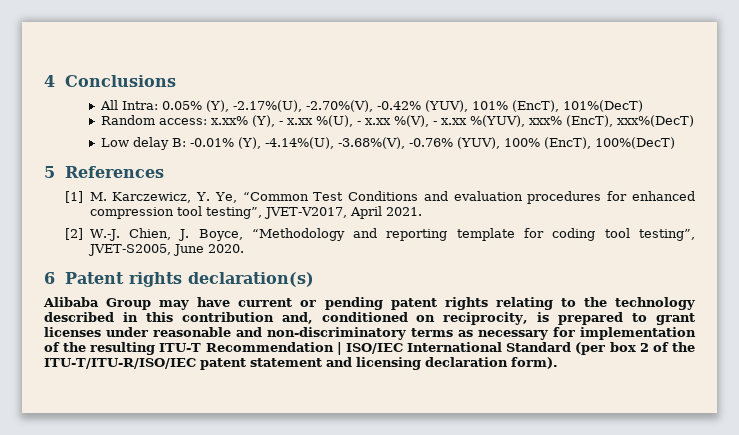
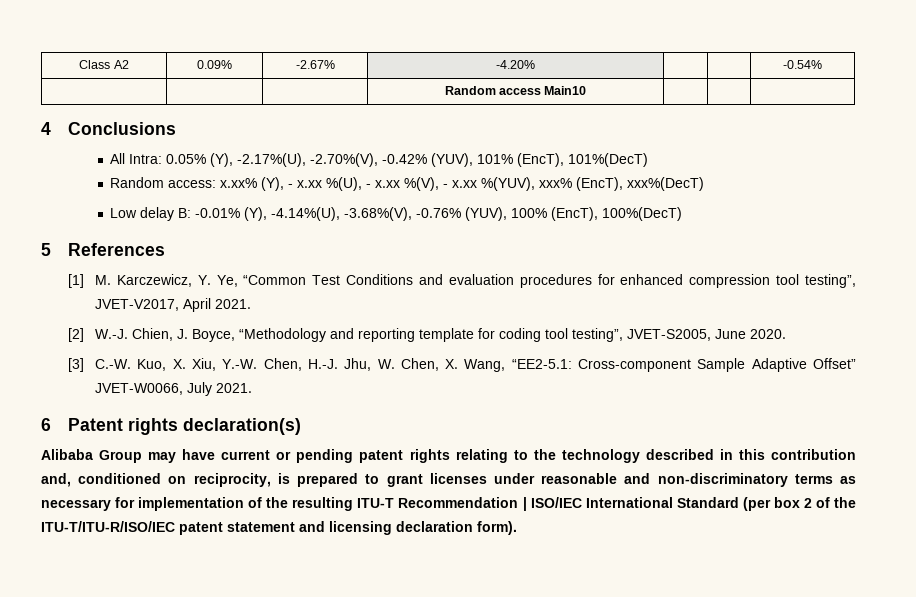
+ Class A2 | 0.09% | -2.67% | -4.20% | | | -0.54%
+ | | | Random access Main10 | | |
+ [3] C.-W. Kuo, X. Xiu, Y.-W. Chen, H.-J. Jhu, W. Chen, X. Wang, “EE2-5.1: Cross-component Sample Adaptive Offset” JVET-W0066, July 2021.

